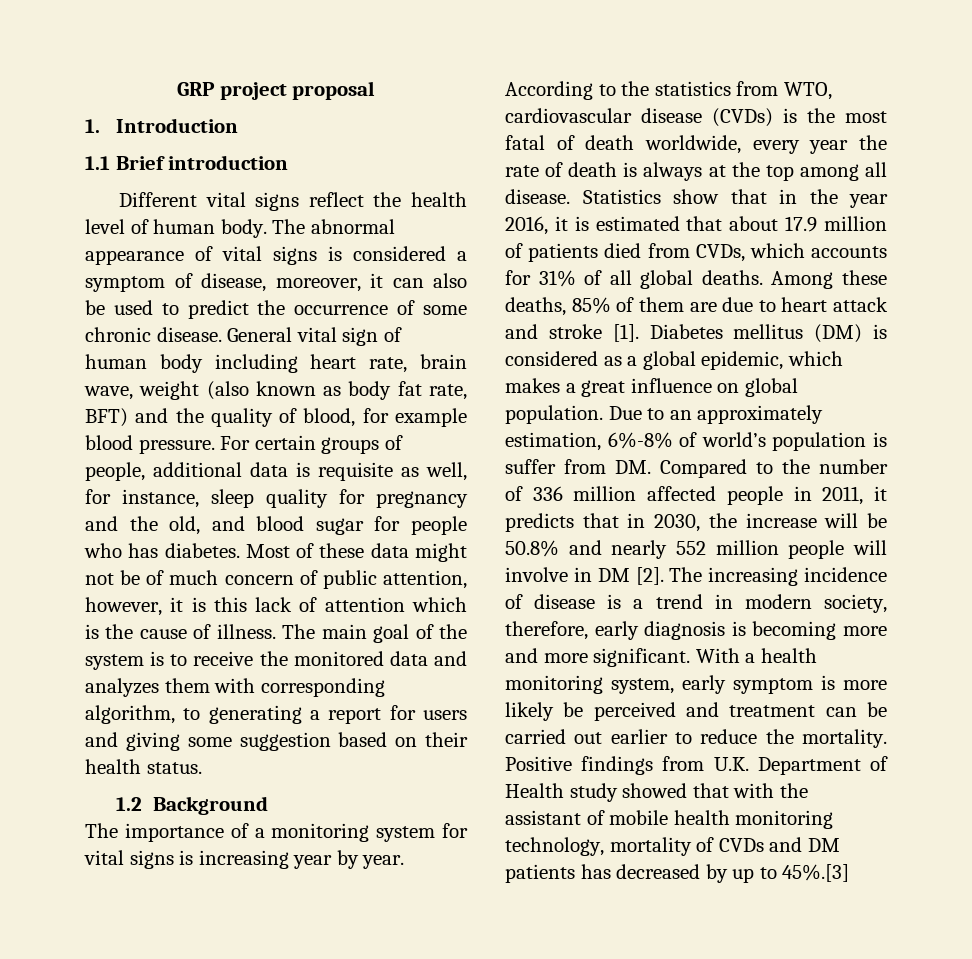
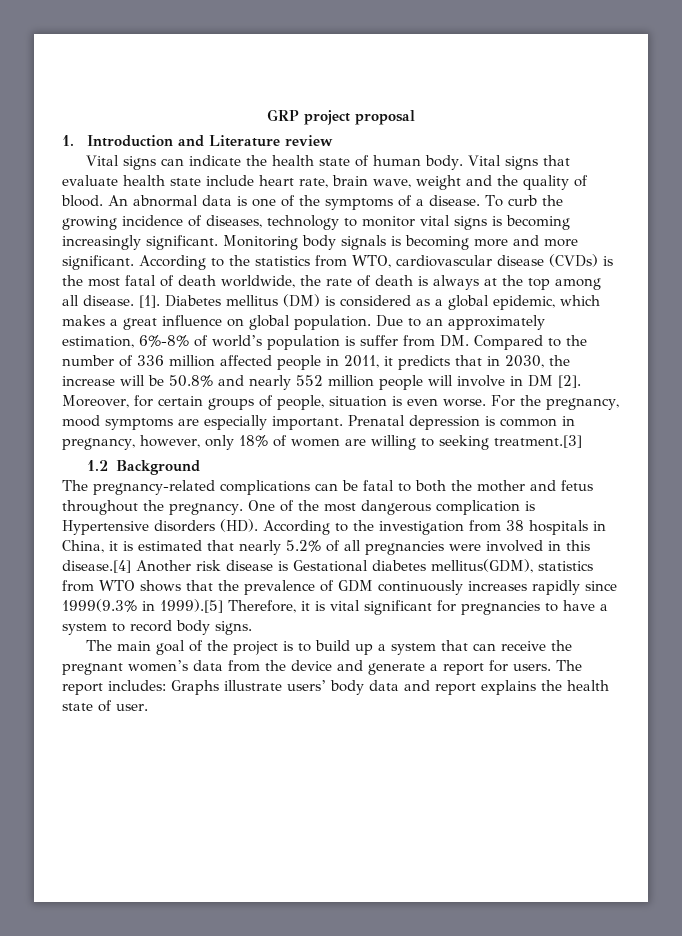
- 1. Introduction
- 1.1 Brief introduction
- Different vital signs reflect the health level of human body.
+ 1. Introduction and Literature review
+ Vital signs can indicate the health state of human body.
- The abnormal appearance of vital signs is considered a symptom of disease, moreover, it can also be used to predict the occurrence of some chronic disease. General vital sign of human body including heart rate, brain wave, weight (also known as body fat rate, BFT) and the quality of blood, for example blood pressure. For certain groups of people, additional data is requisite as well, for instance, sleep quality for pregnancy and the old, and blood sugar for people who has diabetes. Most of these data might not be of much concern of public attention, however, it is this lack of attention which is the cause of illness. The main goal of the system is to receive the monitored data and analyzes them with corresponding algorithm, to generating a report for users and giving some suggestion based on their health status.
- 1.2 Background
- The importance of a monitoring system for vital signs is increasing year by year.
+ Vital signs that evaluate health state include heart rate, brain wave, weight and the quality of blood. An abnormal data is one of the symptoms of a disease. To curb the growing incidence of diseases, technology to monitor vital signs is becoming increasingly significant. Monitoring body signals is becoming more and more significant.
- According to the statistics from WTO, cardiovascular disease (CVDs) is the most fatal of death worldwide, every year the rate of death is always at the top among all disease.
+ According to the statistics from WTO, cardiovascular disease (CVDs) is the most fatal of death worldwide, the rate of death is always at the top among all disease.
- Statistics show that in the year 2016, it is estimated that about 17.9 million of patients died from CVDs, which accounts for 31% of all global deaths. Among these deaths, 85% of them are due to heart attack and stroke [1].
+ [1].
- The increasing incidence of disease is a trend in modern society, therefore, early diagnosis is becoming more and more significant. With a health monitoring system, early symptom is more likely be perceived and treatment can be carried out earlier to reduce the mortality. Positive findings from U.K. Department of Health study showed that with the assistant of mobile health monitoring technology, mortality of CVDs and DM patients has decreased by up to 45%.[3]
+ Moreover, for certain groups of people, situation is even worse. For the pregnancy, mood symptoms are especially important. Prenatal depression is common in pregnancy, however, only 18% of women are willing to seeking treatment.[3]
+ 1.2 Background
+ The pregnancy-related complications can be fatal to both the mother and fetus throughout the pregnancy. One of the most dangerous complication is Hypertensive disorders (HD). According to the investigation from 38 hospitals in China, it is estimated that nearly 5.2% of all pregnancies were involved in this disease.[4] Another risk disease is Gestational diabetes mellitus(GDM), statistics from WTO shows that the prevalence of GDM continuously increases rapidly since 1999(9.3% in 1999).[5] Therefore, it is vital significant for pregnancies to have a system to record body signs.
+ The main goal of the project is to build up a system that can receive the pregnant women’s data from the device and generate a report for users. The report includes: Graphs illustrate users’ body data and report explains the health state of user.

